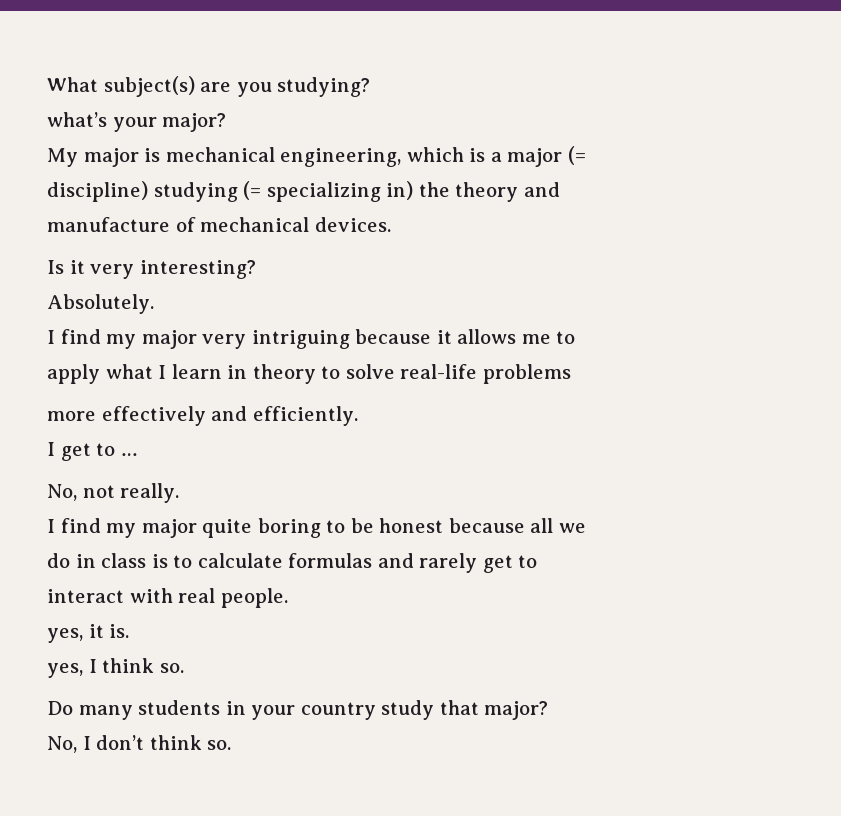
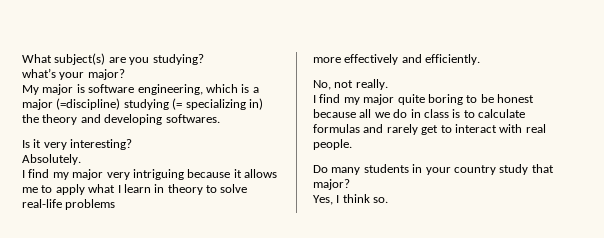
- My major is mechanical engineering, which is a major (=
- discipline) studying (= specializing in) the theory and
- manufacture of mechanical devices.
+ My major is software engineering, which is a major (=discipline) studying (= specializing in) the theory and developing softwares.
- I find my major very intriguing because it allows me to
- apply what I learn in theory to solve real-life problems
+ I find my major very intriguing because it allows me to apply what I learn in theory to solve real-life problems
- I get to …
- I find my major quite boring to be honest because all we
- do in class is to calculate formulas and rarely get to
- interact with real people.
+ I find my major quite boring to be honest because all we do in class is to calculate formulas and rarely get to interact with real people.
- yes, it is.
- yes, I think so.
- No, I don’t think so.
+ Yes, I think so.

